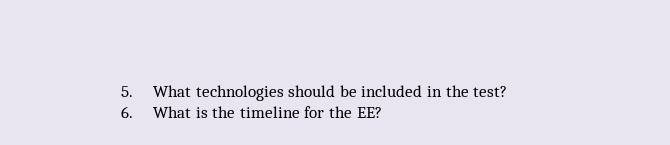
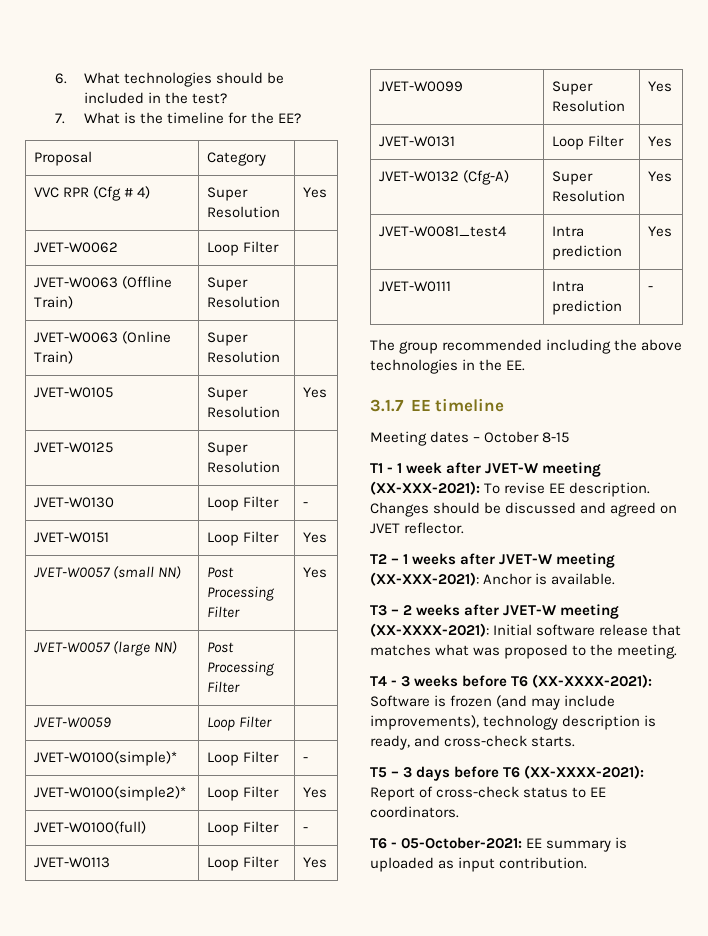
- 5. What technologies should be included in the test?
+ 6. What technologies should be included in the test?
- 6. What is the timeline for the EE?
+ 7. What is the timeline for the EE?
+ Proposal | Category |
+ VVC RPR (Cfg # 4) | Super Resolution | Yes
+ JVET-W0062 | Loop Filter |
+ JVET-W0063 (Offline Train) | Super Resolution |
+ JVET-W0063 (Online Train) | Super Resolution |
+ JVET-W0105 | Super Resolution | Yes
+ JVET-W0125 | Super Resolution |
+ JVET-W0130 | Loop Filter | -
+ JVET-W0151 | Loop Filter | Yes
+ JVET-W0057 (small NN) | Post Processing Filter | Yes
+ JVET-W0057 (large NN) | Post Processing Filter |
+ JVET-W0059 | Loop Filter |
+ JVET-W0100(simple)* | Loop Filter | -
+ JVET-W0100(simple2)* | Loop Filter | Yes
+ JVET-W0100(full) | Loop Filter | -
+ JVET-W0113 | Loop Filter | Yes
+ JVET-W0099 | Super Resolution | Yes
+ JVET-W0131 | Loop Filter | Yes
+ JVET-W0132 (Cfg-A) | Super Resolution | Yes
+ JVET-W0081_test4 | Intra prediction | Yes
+ JVET-W0111 | Intra prediction | -
+ The group recommended including the above technologies in the EE.
+ 3.1.7 EE timeline
+ Meeting dates – October 8-15
+ T1 - 1 week after JVET-W meeting (XX-XXX-2021): To revise EE description. Changes should be discussed and agreed on JVET reflector.
+ T2 – 1 weeks after JVET-W meeting (XX-XXX-2021): Anchor is available.
+ T3 – 2 weeks after JVET-W meeting (XX-XXXX-2021): Initial software release that matches what was proposed to the meeting.
+ T4 - 3 weeks before T6 (XX-XXXX-2021): Software is frozen (and may include improvements), technology description is ready, and cross-check starts.
+ T5 – 3 days before T6 (XX-XXXX-2021): Report of cross-check status to EE coordinators.
+ T6 - 05-October-2021: EE summary is uploaded as input contribution.

